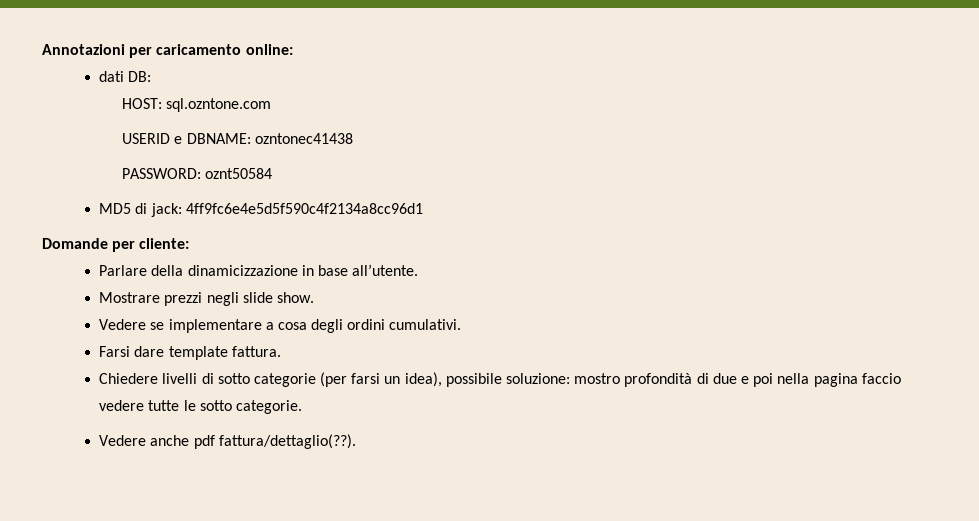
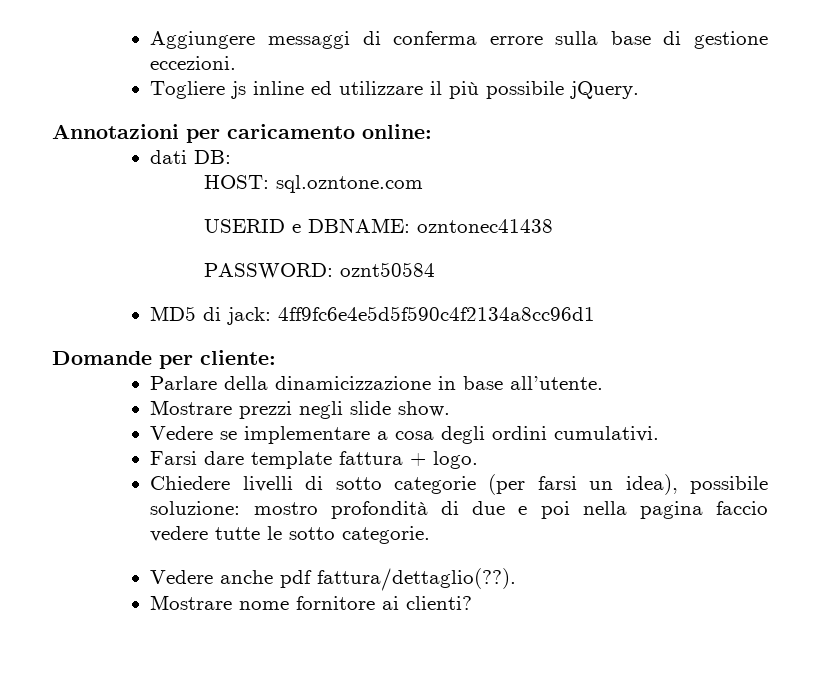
+ Aggiungere messaggi di conferma errore sulla base di gestione eccezioni.
+ Togliere js inline ed utilizzare il più possibile jQuery.
- Farsi dare template fattura.
+ Farsi dare template fattura + logo.
+ Mostrare nome fornitore ai clienti?

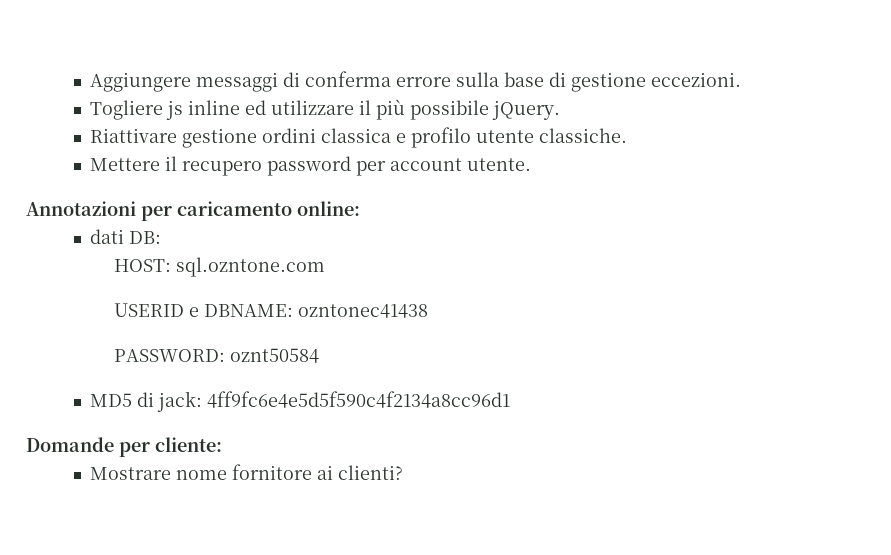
+ Riattivare gestione ordini classica e profilo utente classiche.
+ Mettere il recupero password per account utente.
- Parlare della dinamicizzazione in base all’utente.
- Mostrare prezzi negli slide show.
- Vedere se implementare a cosa degli ordini cumulativi.
- Farsi dare template fattura + logo.
- Chiedere livelli di sotto categorie (per farsi un idea), possibile soluzione: mostro profondità di due e poi nella pagina faccio vedere tutte le sotto categorie.
- Vedere anche pdf fattura/dettaglio(??).

